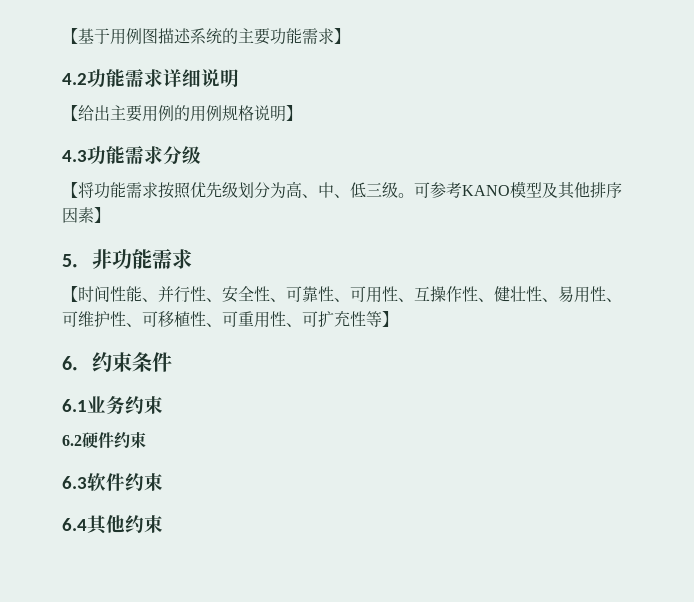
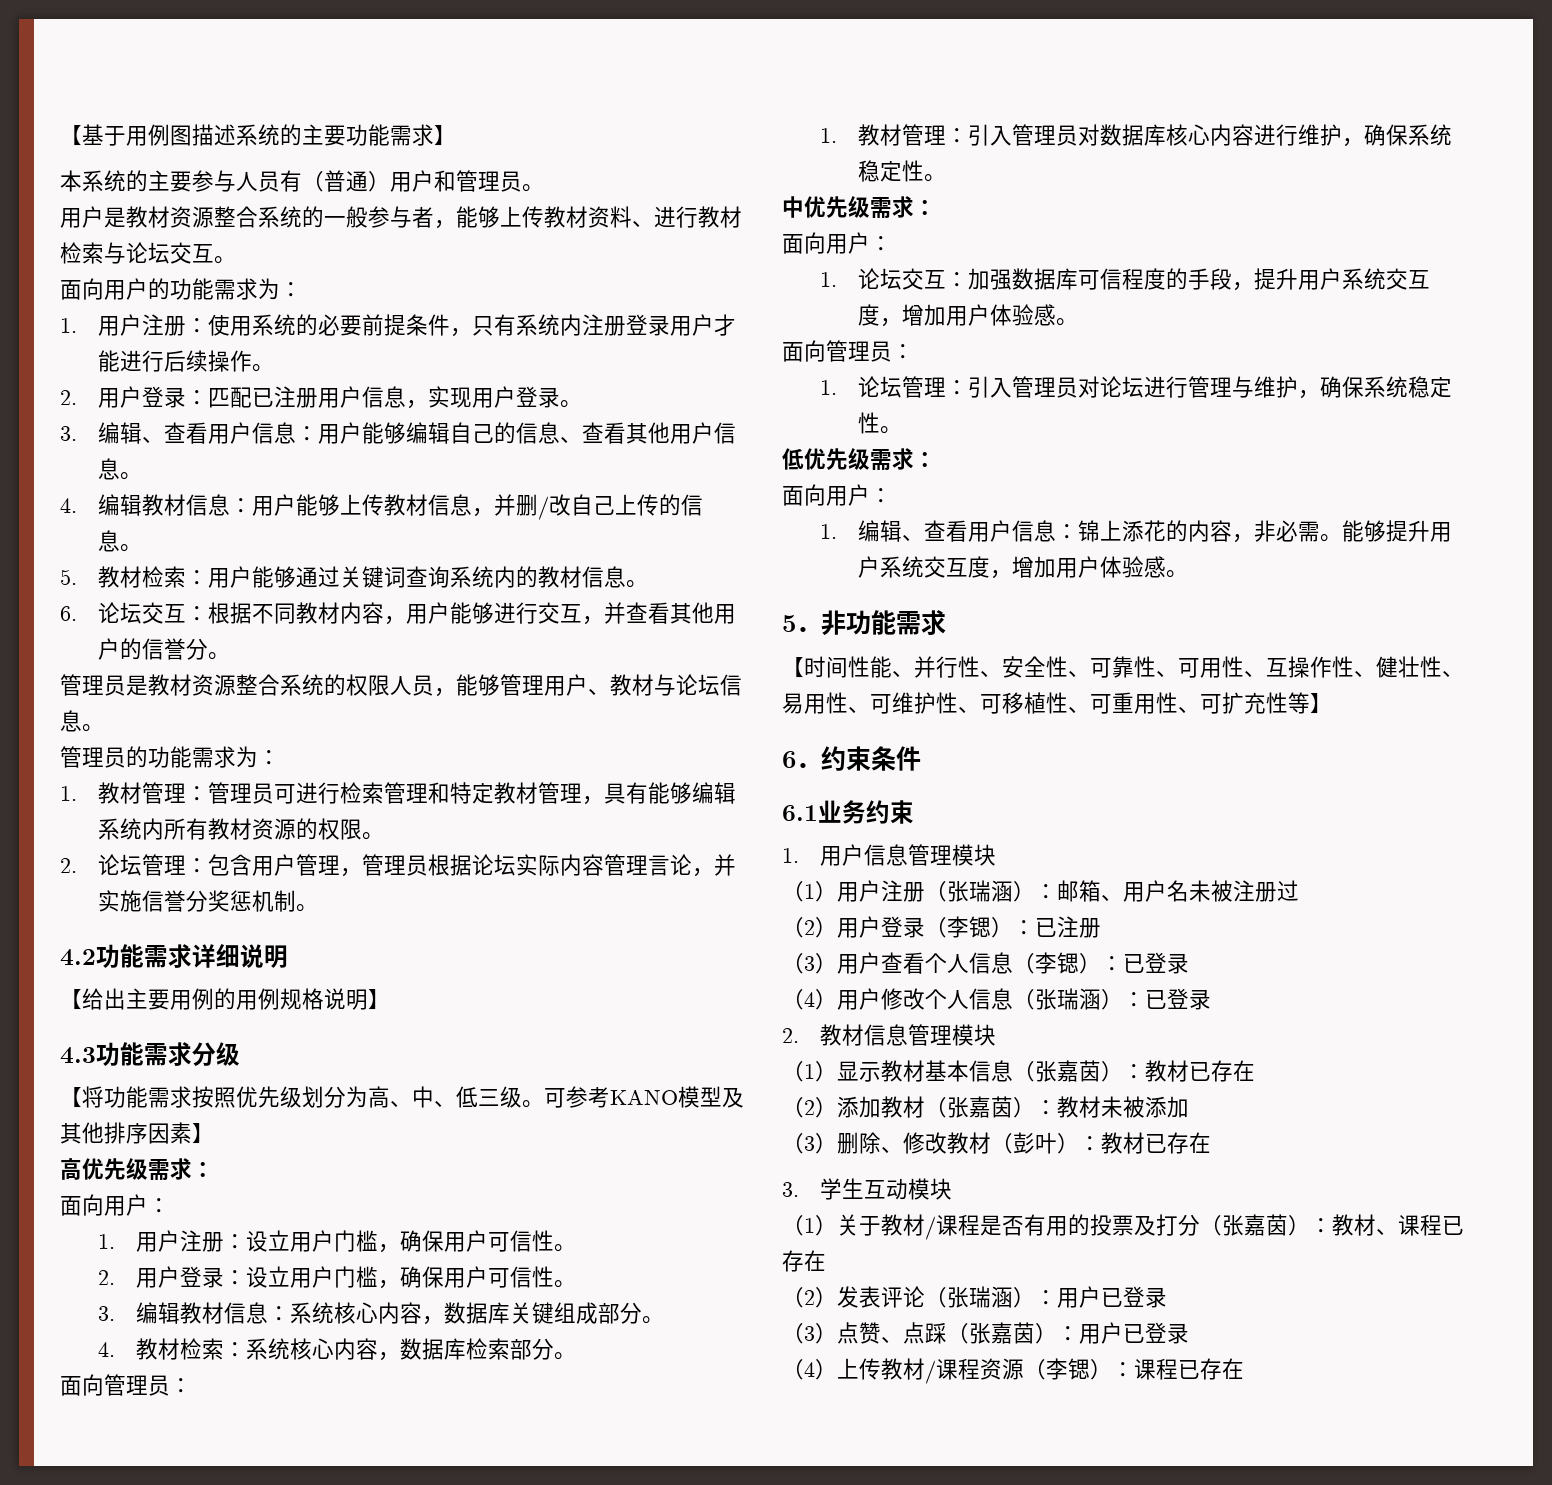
+ 本系统的主要参与人员有（普通）用户和管理员。
+ 用户是教材资源整合系统的一般参与者，能够上传教材资料、进行教材检索与论坛交互。
+ 面向用户的功能需求为：
+ 1.用户注册：使用系统的必要前提条件，只有系统内注册登录用户才能进行后续操作。
+ 2.用户登录：匹配已注册用户信息，实现用户登录。
+ 3.编辑、查看用户信息：用户能够编辑自己的信息、查看其他用户信息。
+ 4.编辑教材信息：用户能够上传教材信息，并删/改自己上传的信息。
+ 5.教材检索：用户能够通过关键词查询系统内的教材信息。
+ 6.论坛交互：根据不同教材内容，用户能够进行交互，并查看其他用户的信誉分。
+ 管理员是教材资源整合系统的权限人员，能够管理用户、教材与论坛信息。
+ 管理员的功能需求为：
+ 1.教材管理：管理员可进行检索管理和特定教材管理，具有能够编辑系统内所有教材资源的权限。
+ 2.论坛管理：包含用户管理，管理员根据论坛实际内容管理言论，并实施信誉分奖惩机制。
+ 高优先级需求：
+ 面向用户：
+ 1.用户注册：设立用户门槛，确保用户可信性。
+ 2.用户登录：设立用户门槛，确保用户可信性。
+ 3.编辑教材信息：系统核心内容，数据库关键组成部分。
+ 4.教材检索：系统核心内容，数据库检索部分。
+ 面向管理员：
+ 1.教材管理：引入管理员对数据库核心内容进行维护，确保系统稳定性。
+ 中优先级需求：
+ 面向用户：
+ 1.论坛交互：加强数据库可信程度的手段，提升用户系统交互度，增加用户体验感。
+ 面向管理员：
+ 1.论坛管理：引入管理员对论坛进行管理与维护，确保系统稳定性。
+ 低优先级需求：
+ 面向用户：
+ 1.编辑、查看用户信息：锦上添花的内容，非必需。能够提升用户系统交互度，增加用户体验感。
- 6.2硬件约束
- 6.3软件约束
- 6.4其他约束
+ 1.用户信息管理模块
+ （1）用户注册（张瑞涵）：邮箱、用户名未被注册过
+ （2）用户登录（李锶）：已注册
+ （3）用户查看个人信息（李锶）：已登录
+ （4）用户修改个人信息（张瑞涵）：已登录
+ 2.教材信息管理模块
+ （1）显示教材基本信息（张嘉茵）：教材已存在
+ （2）添加教材（张嘉茵）：教材未被添加
+ （3）删除、修改教材（彭叶）：教材已存在
+ 3.学生互动模块
+ （1）关于教材/课程是否有用的投票及打分（张嘉茵）：教材、课程已存在
+ （2）发表评论（张瑞涵）：用户已登录
+ （3）点赞、点踩（张嘉茵）：用户已登录
+ （4）上传教材/课程资源（李锶）：课程已存在

